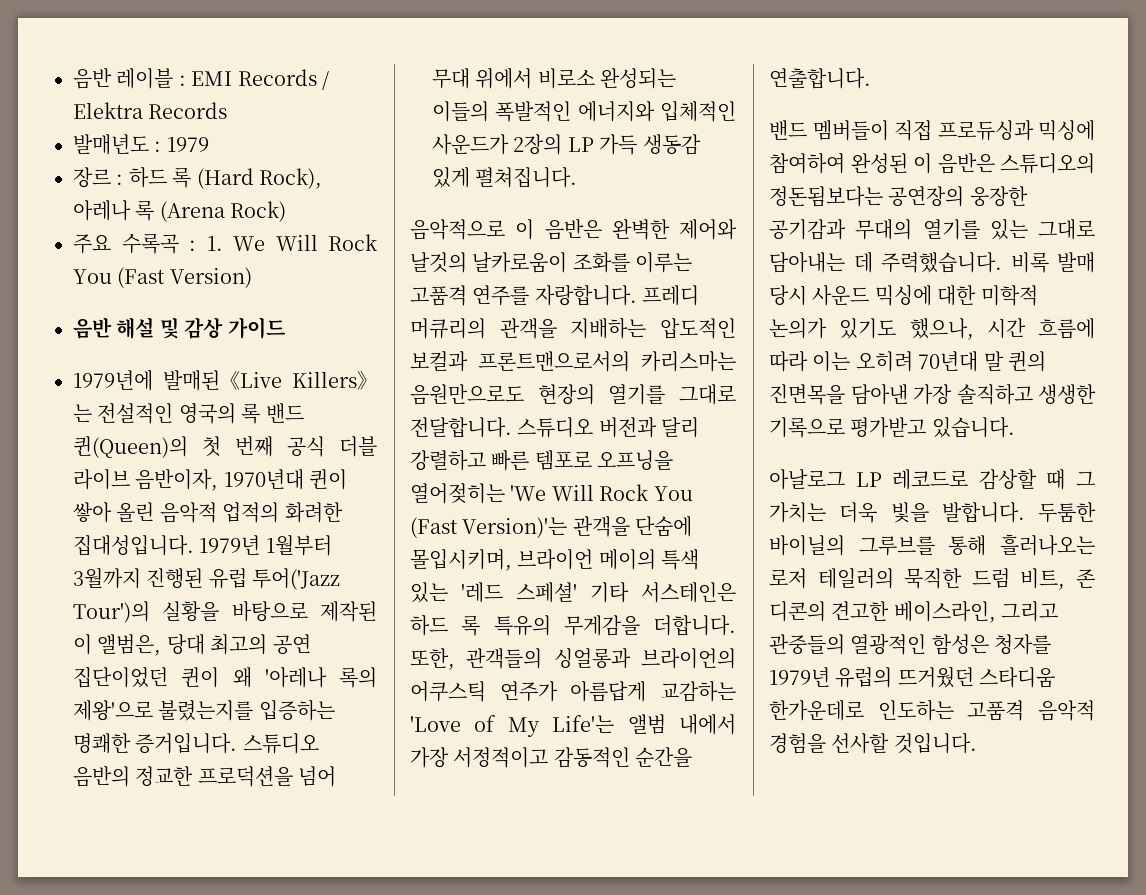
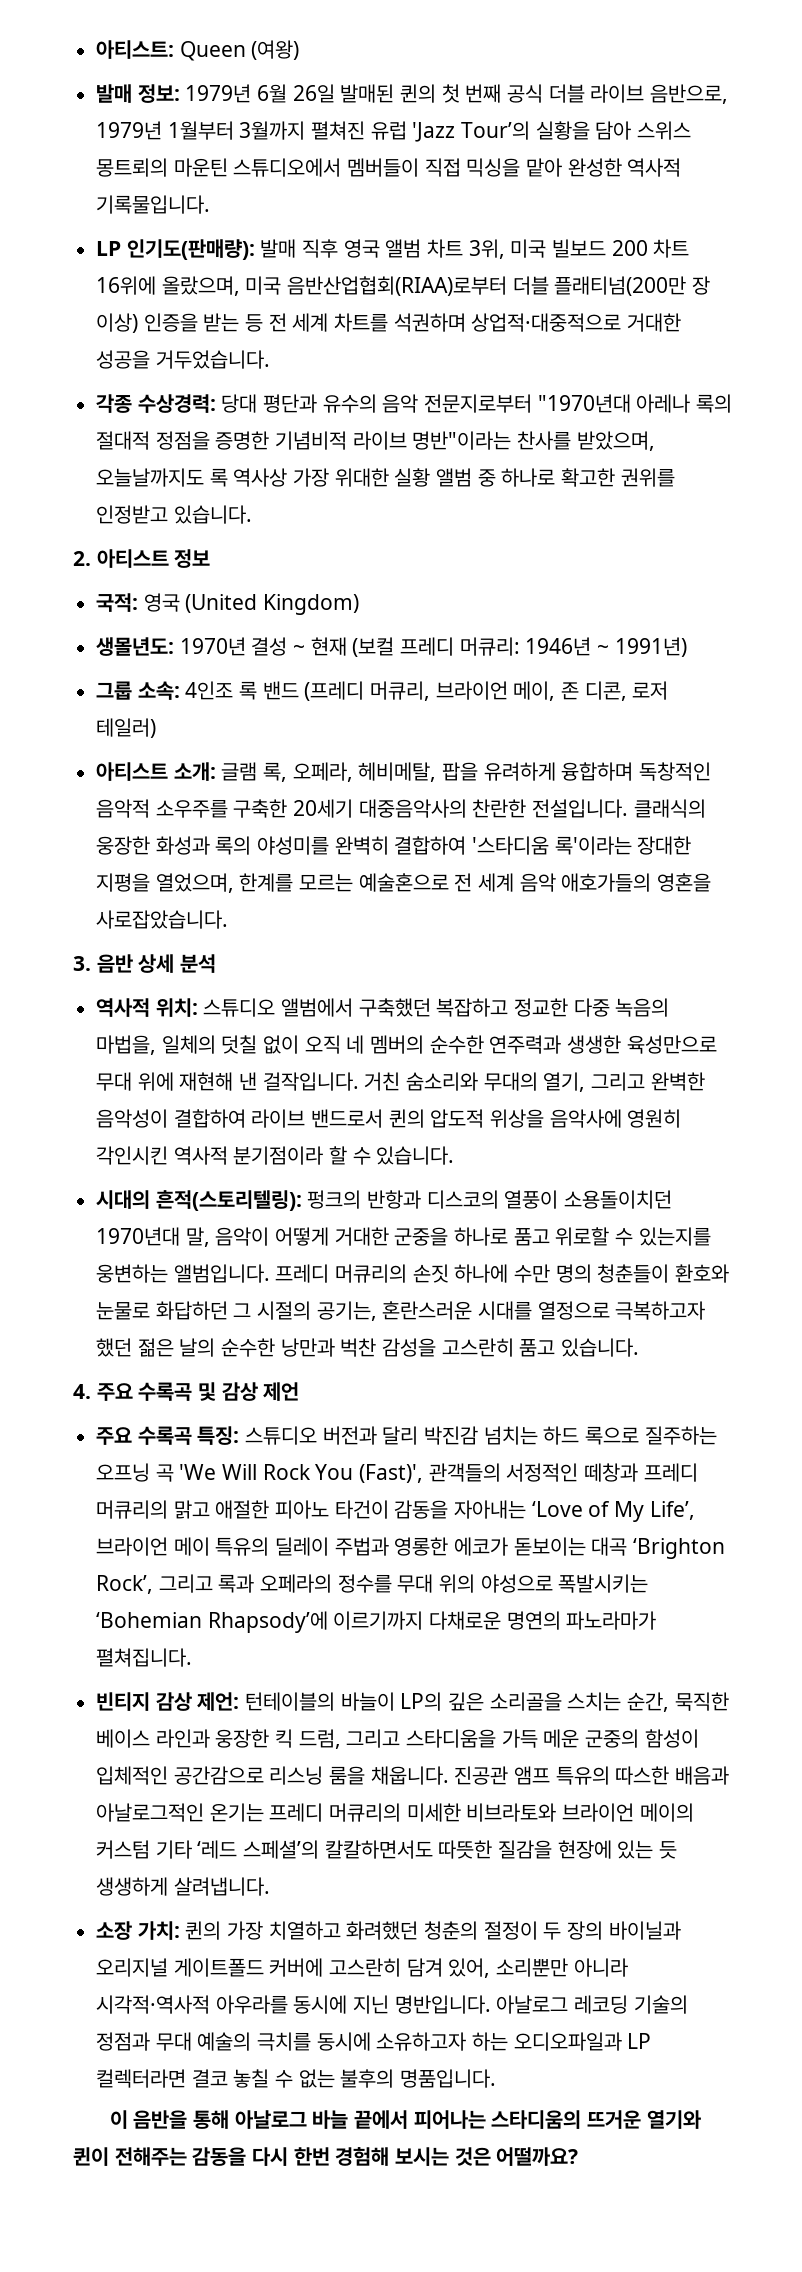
- 음반 레이블 : EMI Records / Elektra Records
- 발매년도 : 1979
- 장르 : 하드 록 (Hard Rock), 아레나 록 (Arena Rock)
- 주요 수록곡 : 1. We Will Rock You (Fast Version)
- 음반 해설 및 감상 가이드
- 1979년에 발매된《Live Killers》는 전설적인 영국의 록 밴드 퀸(Queen)의 첫 번째 공식 더블 라이브 음반이자, 1970년대 퀸이 쌓아 올린 음악적 업적의 화려한 집대성입니다. 1979년 1월부터 3월까지 진행된 유럽 투어('Jazz Tour')의 실황을 바탕으로 제작된 이 앨범은, 당대 최고의 공연 집단이었던 퀸이 왜 '아레나 록의 제왕'으로 불렸는지를 입증하는 명쾌한 증거입니다. 스튜디오 음반의 정교한 프로덕션을 넘어 무대 위에서 비로소 완성되는 이들의 폭발적인 에너지와 입체적인 사운드가 2장의 LP 가득 생동감 있게 펼쳐집니다.
- 음악적으로 이 음반은 완벽한 제어와 날것의 날카로움이 조화를 이루는 고품격 연주를 자랑합니다. 프레디 머큐리의 관객을 지배하는 압도적인 보컬과 프론트맨으로서의 카리스마는 음원만으로도 현장의 열기를 그대로 전달합니다. 스튜디오 버전과 달리 강렬하고 빠른 템포로 오프닝을 열어젖히는 'We Will Rock You (Fast Version)'는 관객을 단숨에 몰입시키며, 브라이언 메이의 특색 있는 '레드 스페셜' 기타 서스테인은 하드 록 특유의 무게감을 더합니다. 또한, 관객들의 싱얼롱과 브라이언의 어쿠스틱 연주가 아름답게 교감하는 'Love of My Life'는 앨범 내에서 가장 서정적이고 감동적인 순간을 연출합니다.
- 밴드 멤버들이 직접 프로듀싱과 믹싱에 참여하여 완성된 이 음반은 스튜디오의 정돈됨보다는 공연장의 웅장한 공기감과 무대의 열기를 있는 그대로 담아내는 데 주력했습니다. 비록 발매 당시 사운드 믹싱에 대한 미학적 논의가 있기도 했으나, 시간 흐름에 따라 이는 오히려 70년대 말 퀸의 진면목을 담아낸 가장 솔직하고 생생한 기록으로 평가받고 있습니다.
- 아날로그 LP 레코드로 감상할 때 그 가치는 더욱 빛을 발합니다. 두툼한 바이닐의 그루브를 통해 흘러나오는 로저 테일러의 묵직한 드럼 비트, 존 디콘의 견고한 베이스라인, 그리고 관중들의 열광적인 함성은 청자를 1979년 유럽의 뜨거웠던 스타디움 한가운데로 인도하는 고품격 음악적 경험을 선사할 것입니다.
+ 아티스트: Queen (여왕)
+ 발매 정보: 1979년 6월 26일 발매된 퀸의 첫 번째 공식 더블 라이브 음반으로, 1979년 1월부터 3월까지 펼쳐진 유럽 'Jazz Tour’의 실황을 담아 스위스 몽트뢰의 마운틴 스튜디오에서 멤버들이 직접 믹싱을 맡아 완성한 역사적 기록물입니다.
+ LP 인기도(판매량): 발매 직후 영국 앨범 차트 3위, 미국 빌보드 200 차트 16위에 올랐으며, 미국 음반산업협회(RIAA)로부터 더블 플래티넘(200만 장 이상) 인증을 받는 등 전 세계 차트를 석권하며 상업적·대중적으로 거대한 성공을 거두었습니다.
+ 각종 수상경력: 당대 평단과 유수의 음악 전문지로부터 "1970년대 아레나 록의 절대적 정점을 증명한 기념비적 라이브 명반"이라는 찬사를 받았으며, 오늘날까지도 록 역사상 가장 위대한 실황 앨범 중 하나로 확고한 권위를 인정받고 있습니다.
+ 2. 아티스트 정보
+ 국적: 영국 (United Kingdom)
+ 생몰년도: 1970년 결성 ~ 현재 (보컬 프레디 머큐리: 1946년 ~ 1991년)
+ 그룹 소속: 4인조 록 밴드 (프레디 머큐리, 브라이언 메이, 존 디콘, 로저 테일러)
+ 아티스트 소개: 글램 록, 오페라, 헤비메탈, 팝을 유려하게 융합하며 독창적인 음악적 소우주를 구축한 20세기 대중음악사의 찬란한 전설입니다. 클래식의 웅장한 화성과 록의 야성미를 완벽히 결합하여 '스타디움 록'이라는 장대한 지평을 열었으며, 한계를 모르는 예술혼으로 전 세계 음악 애호가들의 영혼을 사로잡았습니다.
+ 3. 음반 상세 분석
+ 역사적 위치: 스튜디오 앨범에서 구축했던 복잡하고 정교한 다중 녹음의 마법을, 일체의 덧칠 없이 오직 네 멤버의 순수한 연주력과 생생한 육성만으로 무대 위에 재현해 낸 걸작입니다. 거친 숨소리와 무대의 열기, 그리고 완벽한 음악성이 결합하여 라이브 밴드로서 퀸의 압도적 위상을 음악사에 영원히 각인시킨 역사적 분기점이라 할 수 있습니다.
+ 시대의 흔적(스토리텔링): 펑크의 반항과 디스코의 열풍이 소용돌이치던 1970년대 말, 음악이 어떻게 거대한 군중을 하나로 품고 위로할 수 있는지를 웅변하는 앨범입니다. 프레디 머큐리의 손짓 하나에 수만 명의 청춘들이 환호와 눈물로 화답하던 그 시절의 공기는, 혼란스러운 시대를 열정으로 극복하고자 했던 젊은 날의 순수한 낭만과 벅찬 감성을 고스란히 품고 있습니다.
+ 4. 주요 수록곡 및 감상 제언
+ 주요 수록곡 특징: 스튜디오 버전과 달리 박진감 넘치는 하드 록으로 질주하는 오프닝 곡 'We Will Rock You (Fast)', 관객들의 서정적인 떼창과 프레디 머큐리의 맑고 애절한 피아노 타건이 감동을 자아내는 ‘Love of My Life’, 브라이언 메이 특유의 딜레이 주법과 영롱한 에코가 돋보이는 대곡 ‘Brighton Rock’, 그리고 록과 오페라의 정수를 무대 위의 야성으로 폭발시키는 ‘Bohemian Rhapsody’에 이르기까지 다채로운 명연의 파노라마가 펼쳐집니다.
+ 빈티지 감상 제언: 턴테이블의 바늘이 LP의 깊은 소리골을 스치는 순간, 묵직한 베이스 라인과 웅장한 킥 드럼, 그리고 스타디움을 가득 메운 군중의 함성이 입체적인 공간감으로 리스닝 룸을 채웁니다. 진공관 앰프 특유의 따스한 배음과 아날로그적인 온기는 프레디 머큐리의 미세한 비브라토와 브라이언 메이의 커스텀 기타 ‘레드 스페셜’의 칼칼하면서도 따뜻한 질감을 현장에 있는 듯 생생하게 살려냅니다.
+ 소장 가치: 퀸의 가장 치열하고 화려했던 청춘의 절정이 두 장의 바이닐과 오리지널 게이트폴드 커버에 고스란히 담겨 있어, 소리뿐만 아니라 시각적·역사적 아우라를 동시에 지닌 명반입니다. 아날로그 레코딩 기술의 정점과 무대 예술의 극치를 동시에 소유하고자 하는 오디오파일과 LP 컬렉터라면 결코 놓칠 수 없는 불후의 명품입니다.
+ 이 음반을 통해 아날로그 바늘 끝에서 피어나는 스타디움의 뜨거운 열기와 퀸이 전해주는 감동을 다시 한번 경험해 보시는 것은 어떨까요?

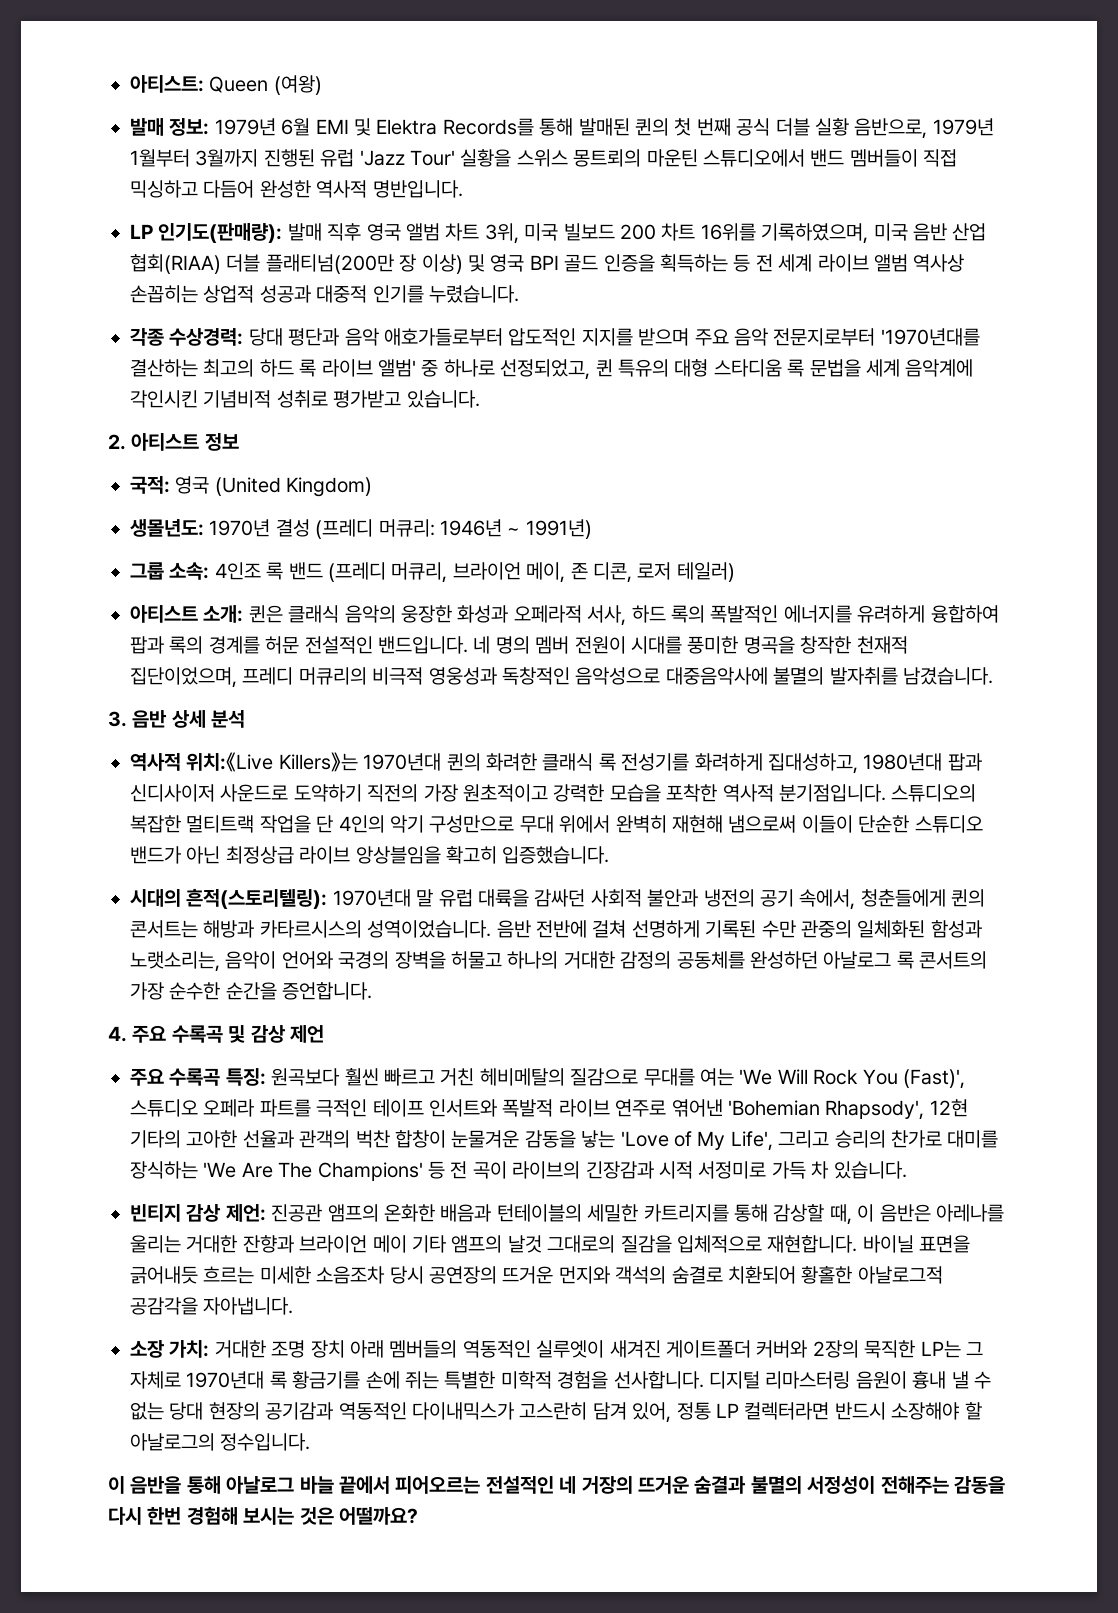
- 발매 정보: 1979년 6월 26일 발매된 퀸의 첫 번째 공식 더블 라이브 음반으로, 1979년 1월부터 3월까지 펼쳐진 유럽 'Jazz Tour’의 실황을 담아 스위스 몽트뢰의 마운틴 스튜디오에서 멤버들이 직접 믹싱을 맡아 완성한 역사적 기록물입니다.
+ 발매 정보: 1979년 6월 EMI 및 Elektra Records를 통해 발매된 퀸의 첫 번째 공식 더블 실황 음반으로, 1979년 1월부터 3월까지 진행된 유럽 'Jazz Tour' 실황을 스위스 몽트뢰의 마운틴 스튜디오에서 밴드 멤버들이 직접 믹싱하고 다듬어 완성한 역사적 명반입니다.
- LP 인기도(판매량): 발매 직후 영국 앨범 차트 3위, 미국 빌보드 200 차트 16위에 올랐으며, 미국 음반산업협회(RIAA)로부터 더블 플래티넘(200만 장 이상) 인증을 받는 등 전 세계 차트를 석권하며 상업적·대중적으로 거대한 성공을 거두었습니다.
- 각종 수상경력: 당대 평단과 유수의 음악 전문지로부터 "1970년대 아레나 록의 절대적 정점을 증명한 기념비적 라이브 명반"이라는 찬사를 받았으며, 오늘날까지도 록 역사상 가장 위대한 실황 앨범 중 하나로 확고한 권위를 인정받고 있습니다.
+ LP 인기도(판매량): 발매 직후 영국 앨범 차트 3위, 미국 빌보드 200 차트 16위를 기록하였으며, 미국 음반 산업 협회(RIAA) 더블 플래티넘(200만 장 이상) 및 영국 BPI 골드 인증을 획득하는 등 전 세계 라이브 앨범 역사상 손꼽히는 상업적 성공과 대중적 인기를 누렸습니다.
+ 각종 수상경력: 당대 평단과 음악 애호가들로부터 압도적인 지지를 받으며 주요 음악 전문지로부터 '1970년대를 결산하는 최고의 하드 록 라이브 앨범' 중 하나로 선정되었고, 퀸 특유의 대형 스타디움 록 문법을 세계 음악계에 각인시킨 기념비적 성취로 평가받고 있습니다.
- 생몰년도: 1970년 결성 ~ 현재 (보컬 프레디 머큐리: 1946년 ~ 1991년)
+ 생몰년도: 1970년 결성 (프레디 머큐리: 1946년 ~ 1991년)
- 아티스트 소개: 글램 록, 오페라, 헤비메탈, 팝을 유려하게 융합하며 독창적인 음악적 소우주를 구축한 20세기 대중음악사의 찬란한 전설입니다. 클래식의 웅장한 화성과 록의 야성미를 완벽히 결합하여 '스타디움 록'이라는 장대한 지평을 열었으며, 한계를 모르는 예술혼으로 전 세계 음악 애호가들의 영혼을 사로잡았습니다.
+ 아티스트 소개: 퀸은 클래식 음악의 웅장한 화성과 오페라적 서사, 하드 록의 폭발적인 에너지를 유려하게 융합하여 팝과 록의 경계를 허문 전설적인 밴드입니다. 네 명의 멤버 전원이 시대를 풍미한 명곡을 창작한 천재적 집단이었으며, 프레디 머큐리의 비극적 영웅성과 독창적인 음악성으로 대중음악사에 불멸의 발자취를 남겼습니다.
- 역사적 위치: 스튜디오 앨범에서 구축했던 복잡하고 정교한 다중 녹음의 마법을, 일체의 덧칠 없이 오직 네 멤버의 순수한 연주력과 생생한 육성만으로 무대 위에 재현해 낸 걸작입니다. 거친 숨소리와 무대의 열기, 그리고 완벽한 음악성이 결합하여 라이브 밴드로서 퀸의 압도적 위상을 음악사에 영원히 각인시킨 역사적 분기점이라 할 수 있습니다.
- 시대의 흔적(스토리텔링): 펑크의 반항과 디스코의 열풍이 소용돌이치던 1970년대 말, 음악이 어떻게 거대한 군중을 하나로 품고 위로할 수 있는지를 웅변하는 앨범입니다. 프레디 머큐리의 손짓 하나에 수만 명의 청춘들이 환호와 눈물로 화답하던 그 시절의 공기는, 혼란스러운 시대를 열정으로 극복하고자 했던 젊은 날의 순수한 낭만과 벅찬 감성을 고스란히 품고 있습니다.
+ 역사적 위치:《Live Killers》는 1970년대 퀸의 화려한 클래식 록 전성기를 화려하게 집대성하고, 1980년대 팝과 신디사이저 사운드로 도약하기 직전의 가장 원초적이고 강력한 모습을 포착한 역사적 분기점입니다. 스튜디오의 복잡한 멀티트랙 작업을 단 4인의 악기 구성만으로 무대 위에서 완벽히 재현해 냄으로써 이들이 단순한 스튜디오 밴드가 아닌 최정상급 라이브 앙상블임을 확고히 입증했습니다.
+ 시대의 흔적(스토리텔링): 1970년대 말 유럽 대륙을 감싸던 사회적 불안과 냉전의 공기 속에서, 청춘들에게 퀸의 콘서트는 해방과 카타르시스의 성역이었습니다. 음반 전반에 걸쳐 선명하게 기록된 수만 관중의 일체화된 함성과 노랫소리는, 음악이 언어와 국경의 장벽을 허물고 하나의 거대한 감정의 공동체를 완성하던 아날로그 록 콘서트의 가장 순수한 순간을 증언합니다.
- 주요 수록곡 특징: 스튜디오 버전과 달리 박진감 넘치는 하드 록으로 질주하는 오프닝 곡 'We Will Rock You (Fast)', 관객들의 서정적인 떼창과 프레디 머큐리의 맑고 애절한 피아노 타건이 감동을 자아내는 ‘Love of My Life’, 브라이언 메이 특유의 딜레이 주법과 영롱한 에코가 돋보이는 대곡 ‘Brighton Rock’, 그리고 록과 오페라의 정수를 무대 위의 야성으로 폭발시키는 ‘Bohemian Rhapsody’에 이르기까지 다채로운 명연의 파노라마가 펼쳐집니다.
- 빈티지 감상 제언: 턴테이블의 바늘이 LP의 깊은 소리골을 스치는 순간, 묵직한 베이스 라인과 웅장한 킥 드럼, 그리고 스타디움을 가득 메운 군중의 함성이 입체적인 공간감으로 리스닝 룸을 채웁니다. 진공관 앰프 특유의 따스한 배음과 아날로그적인 온기는 프레디 머큐리의 미세한 비브라토와 브라이언 메이의 커스텀 기타 ‘레드 스페셜’의 칼칼하면서도 따뜻한 질감을 현장에 있는 듯 생생하게 살려냅니다.
- 소장 가치: 퀸의 가장 치열하고 화려했던 청춘의 절정이 두 장의 바이닐과 오리지널 게이트폴드 커버에 고스란히 담겨 있어, 소리뿐만 아니라 시각적·역사적 아우라를 동시에 지닌 명반입니다. 아날로그 레코딩 기술의 정점과 무대 예술의 극치를 동시에 소유하고자 하는 오디오파일과 LP 컬렉터라면 결코 놓칠 수 없는 불후의 명품입니다.
+ 주요 수록곡 특징: 원곡보다 훨씬 빠르고 거친 헤비메탈의 질감으로 무대를 여는 'We Will Rock You (Fast)', 스튜디오 오페라 파트를 극적인 테이프 인서트와 폭발적 라이브 연주로 엮어낸 'Bohemian Rhapsody', 12현 기타의 고아한 선율과 관객의 벅찬 합창이 눈물겨운 감동을 낳는 'Love of My Life', 그리고 승리의 찬가로 대미를 장식하는 'We Are The Champions' 등 전 곡이 라이브의 긴장감과 시적 서정미로 가득 차 있습니다.
+ 빈티지 감상 제언: 진공관 앰프의 온화한 배음과 턴테이블의 세밀한 카트리지를 통해 감상할 때, 이 음반은 아레나를 울리는 거대한 잔향과 브라이언 메이 기타 앰프의 날것 그대로의 질감을 입체적으로 재현합니다. 바이닐 표면을 긁어내듯 흐르는 미세한 소음조차 당시 공연장의 뜨거운 먼지와 객석의 숨결로 치환되어 황홀한 아날로그적 공감각을 자아냅니다.
+ 소장 가치: 거대한 조명 장치 아래 멤버들의 역동적인 실루엣이 새겨진 게이트폴더 커버와 2장의 묵직한 LP는 그 자체로 1970년대 록 황금기를 손에 쥐는 특별한 미학적 경험을 선사합니다. 디지털 리마스터링 음원이 흉내 낼 수 없는 당대 현장의 공기감과 역동적인 다이내믹스가 고스란히 담겨 있어, 정통 LP 컬렉터라면 반드시 소장해야 할 아날로그의 정수입니다.
- 이 음반을 통해 아날로그 바늘 끝에서 피어나는 스타디움의 뜨거운 열기와 퀸이 전해주는 감동을 다시 한번 경험해 보시는 것은 어떨까요?
+ 이 음반을 통해 아날로그 바늘 끝에서 피어오르는 전설적인 네 거장의 뜨거운 숨결과 불멸의 서정성이 전해주는 감동을 다시 한번 경험해 보시는 것은 어떨까요?

